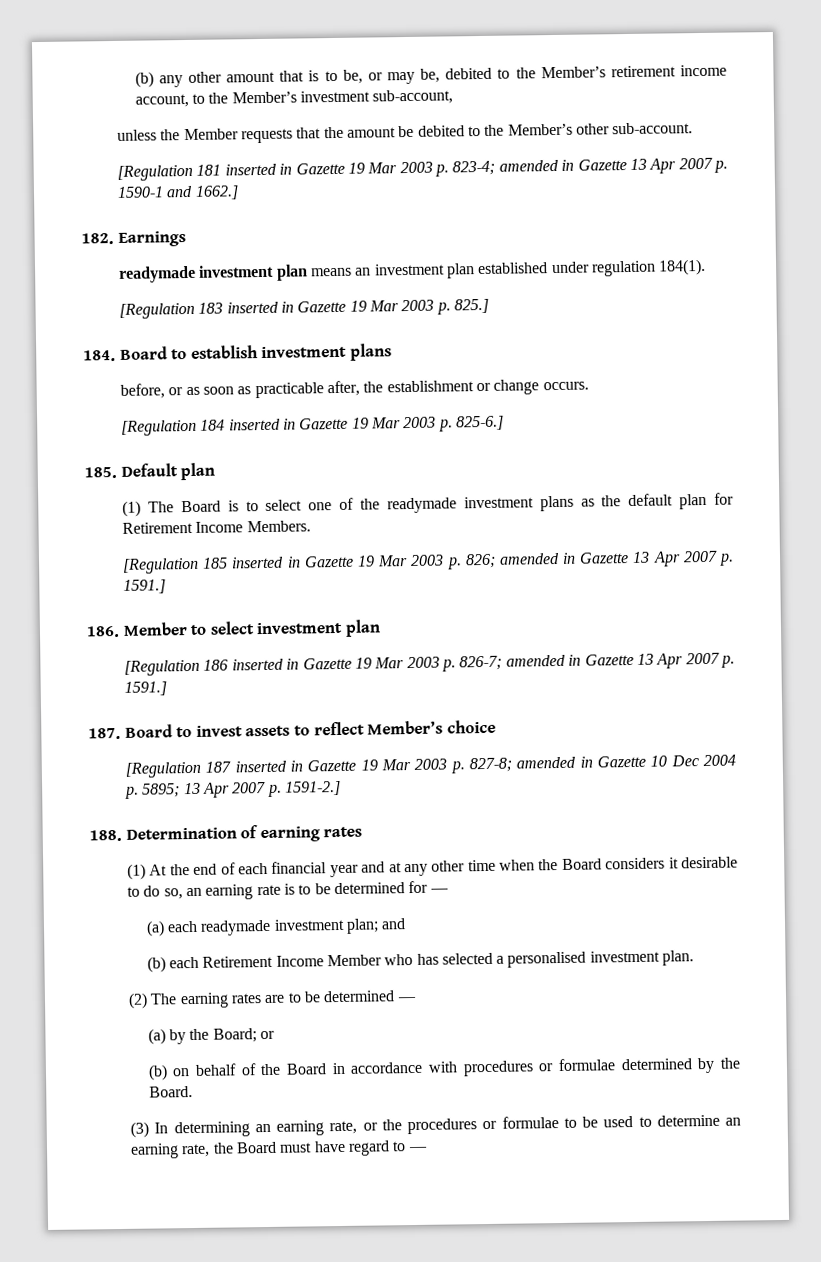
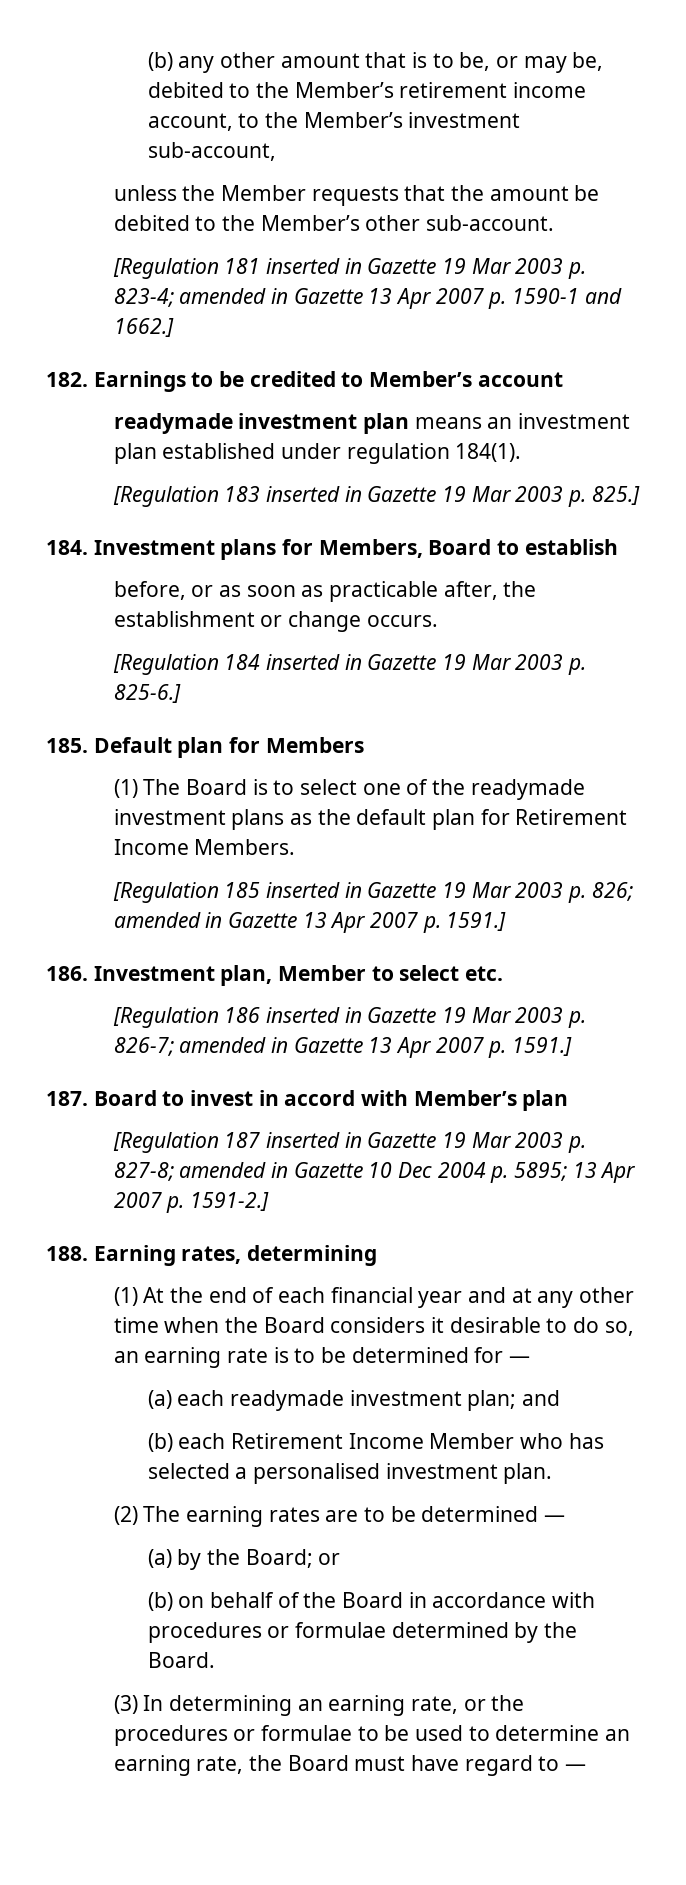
- 182. Earnings
+ 182. Earnings to be credited to Member’s account
- 184. Board to establish investment plans
+ 184. Investment plans for Members, Board to establish
- 185. Default plan
+ 185. Default plan for Members
- 186. Member to select investment plan
+ 186. Investment plan, Member to select etc.
- 187. Board to invest assets to reflect Member’s choice
+ 187. Board to invest in accord with Member’s plan
- 188. Determination of earning rates
+ 188. Earning rates, determining

